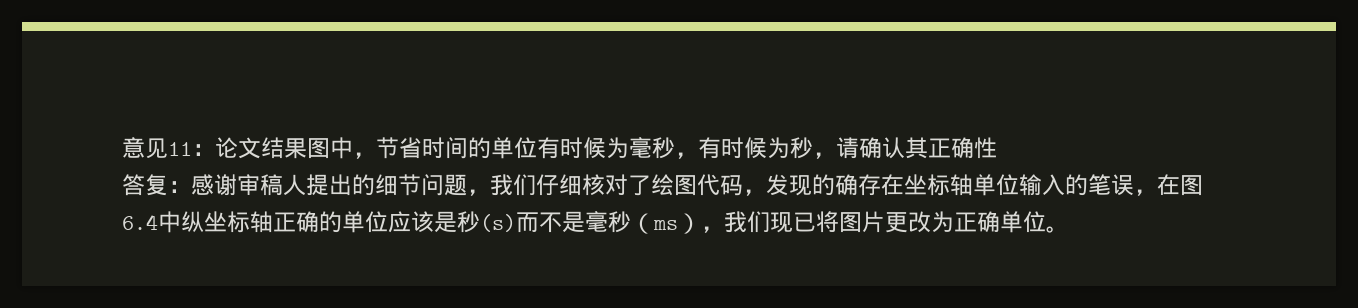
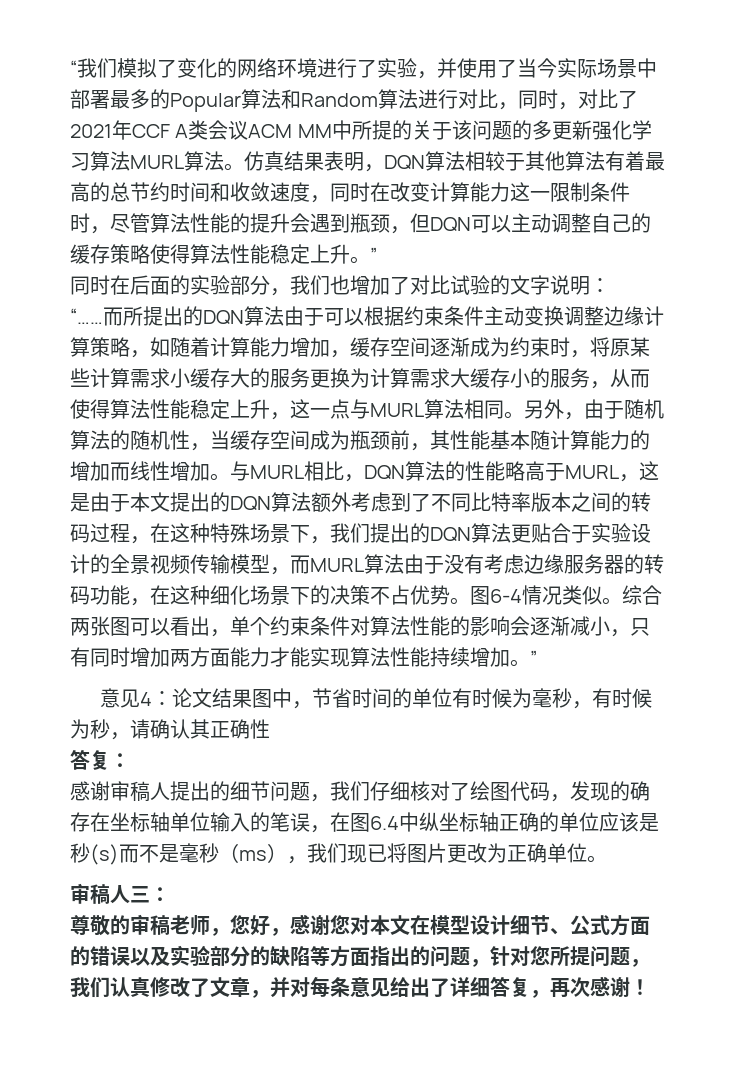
- 意见11：论文结果图中，节省时间的单位有时候为毫秒，有时候为秒，请确认其正确性
+ “我们模拟了变化的网络环境进行了实验，并使用了当今实际场景中部署最多的Popular算法和Random算法进行对比，同时，对比了2021年CCF A类会议ACM MM中所提的关于该问题的多更新强化学习算法MURL算法。仿真结果表明，DQN算法相较于其他算法有着最高的总节约时间和收敛速度，同时在改变计算能力这一限制条件时，尽管算法性能的提升会遇到瓶颈，但DQN可以主动调整自己的缓存策略使得算法性能稳定上升。”
+ 同时在后面的实验部分，我们也增加了对比试验的文字说明：
+ “……而所提出的DQN算法由于可以根据约束条件主动变换调整边缘计算策略，如随着计算能力增加，缓存空间逐渐成为约束时，将原某些计算需求小缓存大的服务更换为计算需求大缓存小的服务，从而使得算法性能稳定上升，这一点与MURL算法相同。另外，由于随机算法的随机性，当缓存空间成为瓶颈前，其性能基本随计算能力的增加而线性增加。与MURL相比，DQN算法的性能略高于MURL，这是由于本文提出的DQN算法额外考虑到了不同比特率版本之间的转码过程，在这种特殊场景下，我们提出的DQN算法更贴合于实验设计的全景视频传输模型，而MURL算法由于没有考虑边缘服务器的转码功能，在这种细化场景下的决策不占优势。图6-4情况类似。综合两张图可以看出，单个约束条件对算法性能的影响会逐渐减小，只有同时增加两方面能力才能实现算法性能持续增加。”
+ 意见4：论文结果图中，节省时间的单位有时候为毫秒，有时候为秒，请确认其正确性
- 答复：感谢审稿人提出的细节问题，我们仔细核对了绘图代码，发现的确存在坐标轴单位输入的笔误，在图6.4中纵坐标轴正确的单位应该是秒(s)而不是毫秒（ms），我们现已将图片更改为正确单位。
+ 答复：
+ 感谢审稿人提出的细节问题，我们仔细核对了绘图代码，发现的确存在坐标轴单位输入的笔误，在图6.4中纵坐标轴正确的单位应该是秒(s)而不是毫秒（ms），我们现已将图片更改为正确单位。
+ 审稿人三：
+ 尊敬的审稿老师，您好，感谢您对本文在模型设计细节、公式方面的错误以及实验部分的缺陷等方面指出的问题，针对您所提问题，我们认真修改了文章，并对每条意见给出了详细答复，再次感谢！

